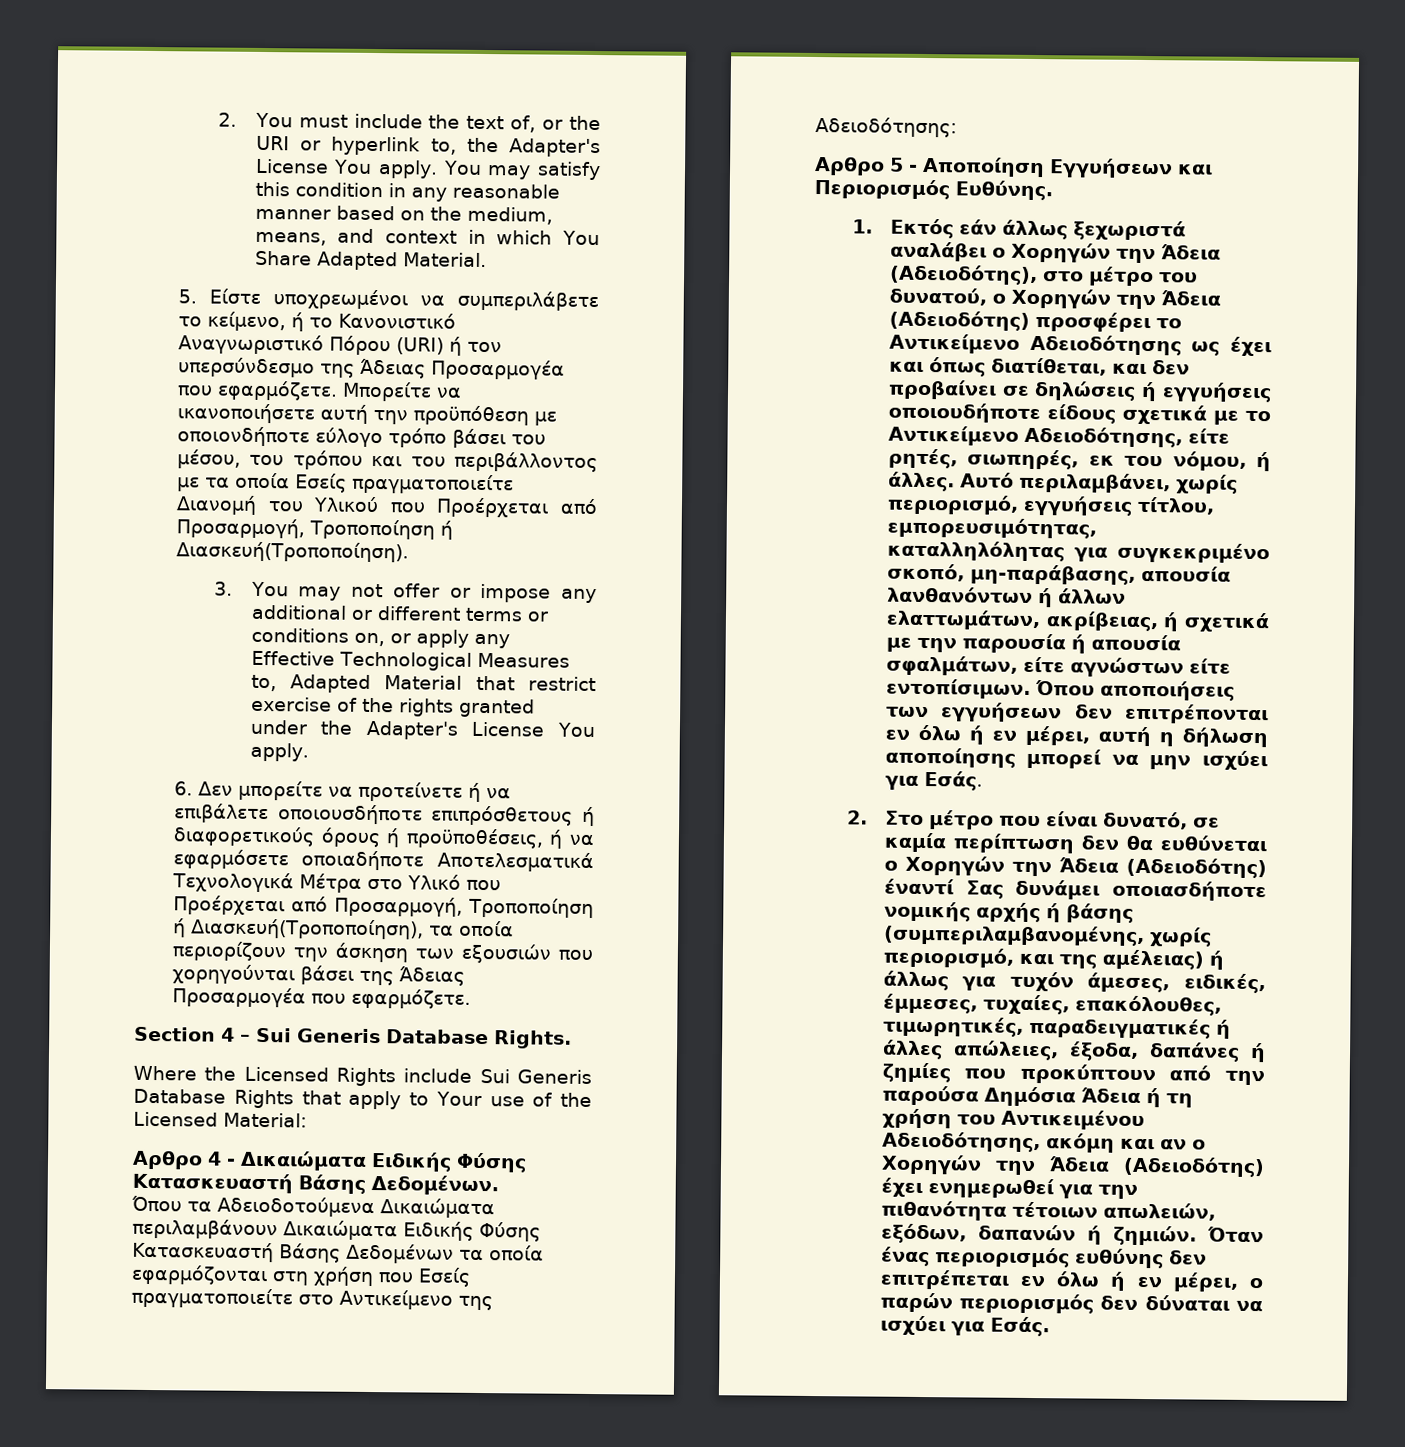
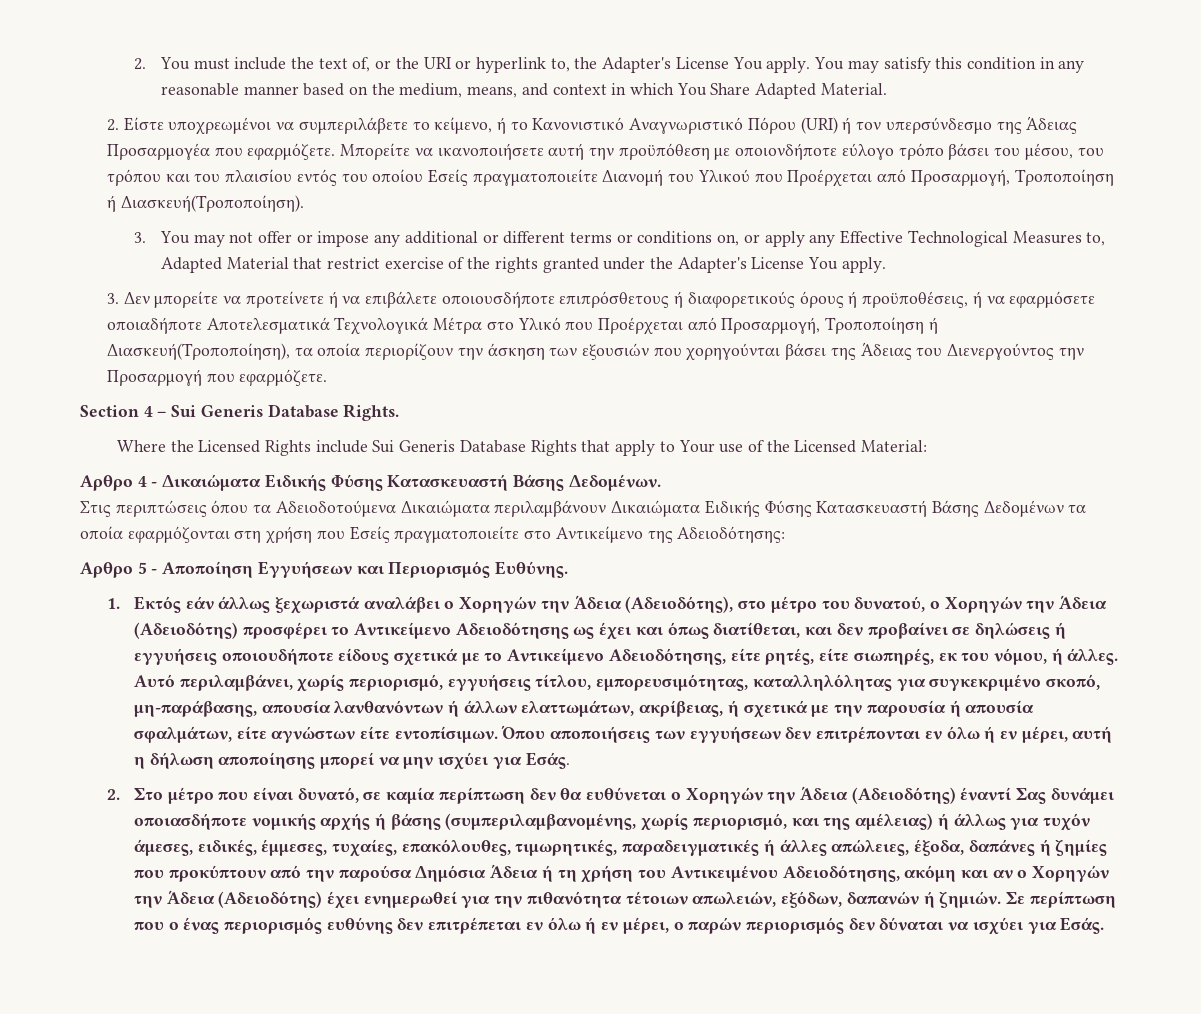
- 5. Είστε υποχρεωμένοι να συμπεριλάβετε το κείμενο, ή το Κανονιστικό Αναγνωριστικό Πόρου (URI) ή τον υπερσύνδεσμο της Άδειας Προσαρμογέα που εφαρμόζετε.
+ 2. Είστε υποχρεωμένοι να συμπεριλάβετε το κείμενο, ή το Κανονιστικό Αναγνωριστικό Πόρου (URI) ή τον υπερσύνδεσμο της Άδειας Προσαρμογέα που εφαρμόζετε.
- Μπορείτε να ικανοποιήσετε αυτή την προϋπόθεση με οποιονδήποτε εύλογο τρόπο βάσει του μέσου, του τρόπου και του περιβάλλοντος με τα οποία Εσείς πραγματοποιείτε Διανομή του Υλικού που Προέρχεται από Προσαρμογή, Τροποποίηση ή Διασκευή(Τροποποίηση).
+ Μπορείτε να ικανοποιήσετε αυτή την προϋπόθεση με οποιονδήποτε εύλογο τρόπο βάσει του μέσου, του τρόπου και του πλαισίου εντός του οποίου Εσείς πραγματοποιείτε Διανομή του Υλικού που Προέρχεται από Προσαρμογή, Τροποποίηση ή Διασκευή(Τροποποίηση).
- 6. Δεν μπορείτε να προτείνετε ή να επιβάλετε οποιουσδήποτε επιπρόσθετους ή διαφορετικούς όρους ή προϋποθέσεις, ή να εφαρμόσετε οποιαδήποτε Αποτελεσματικά Τεχνολογικά Μέτρα στο Υλικό που Προέρχεται από Προσαρμογή, Τροποποίηση ή Διασκευή(Τροποποίηση), τα οποία περιορίζουν την άσκηση των εξουσιών που χορηγούνται βάσει της Άδειας Προσαρμογέα που εφαρμόζετε.
+ 3. Δεν μπορείτε να προτείνετε ή να επιβάλετε οποιουσδήποτε επιπρόσθετους ή διαφορετικούς όρους ή προϋποθέσεις, ή να εφαρμόσετε οποιαδήποτε Αποτελεσματικά Τεχνολογικά Μέτρα στο Υλικό που Προέρχεται από Προσαρμογή, Τροποποίηση ή Διασκευή(Τροποποίηση), τα οποία περιορίζουν την άσκηση των εξουσιών που χορηγούνται βάσει της Άδειας του Διενεργούντος την Προσαρμογή που εφαρμόζετε.
- Όπου τα Αδειοδοτούμενα Δικαιώματα περιλαμβάνουν Δικαιώματα Ειδικής Φύσης Κατασκευαστή Βάσης Δεδομένων τα οποία εφαρμόζονται στη χρήση που Εσείς πραγματοποιείτε στο Αντικείμενο της Αδειοδότησης:
+ Στις περιπτώσεις όπου τα Αδειοδοτούμενα Δικαιώματα περιλαμβάνουν Δικαιώματα Ειδικής Φύσης Κατασκευαστή Βάσης Δεδομένων τα οποία εφαρμόζονται στη χρήση που Εσείς πραγματοποιείτε στο Αντικείμενο της Αδειοδότησης:
- 1. Εκτός εάν άλλως ξεχωριστά αναλάβει ο Χορηγών την Άδεια (Αδειοδότης), στο μέτρο του δυνατού, ο Χορηγών την Άδεια (Αδειοδότης) προσφέρει το Αντικείμενο Αδειοδότησης ως έχει και όπως διατίθεται, και δεν προβαίνει σε δηλώσεις ή εγγυήσεις οποιουδήποτε είδους σχετικά με το Αντικείμενο Αδειοδότησης, είτε ρητές, σιωπηρές, εκ του νόμου, ή άλλες.
+ 1. Εκτός εάν άλλως ξεχωριστά αναλάβει ο Χορηγών την Άδεια (Αδειοδότης), στο μέτρο του δυνατού, ο Χορηγών την Άδεια (Αδειοδότης) προσφέρει το Αντικείμενο Αδειοδότησης ως έχει και όπως διατίθεται, και δεν προβαίνει σε δηλώσεις ή εγγυήσεις οποιουδήποτε είδους σχετικά με το Αντικείμενο Αδειοδότησης, είτε ρητές, είτε σιωπηρές, εκ του νόμου, ή άλλες.
- Όταν ένας περιορισμός ευθύνης δεν επιτρέπεται εν όλω ή εν μέρει, ο παρών περιορισμός δεν δύναται να ισχύει για Εσάς.
+ Σε περίπτωση που ο ένας περιορισμός ευθύνης δεν επιτρέπεται εν όλω ή εν μέρει, ο παρών περιορισμός δεν δύναται να ισχύει για Εσάς.

